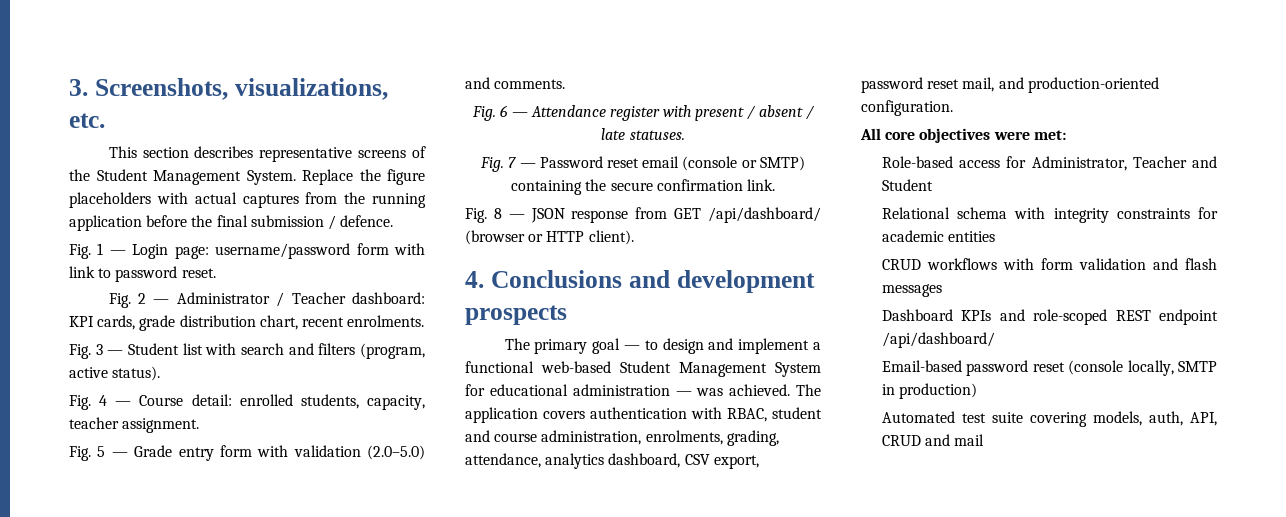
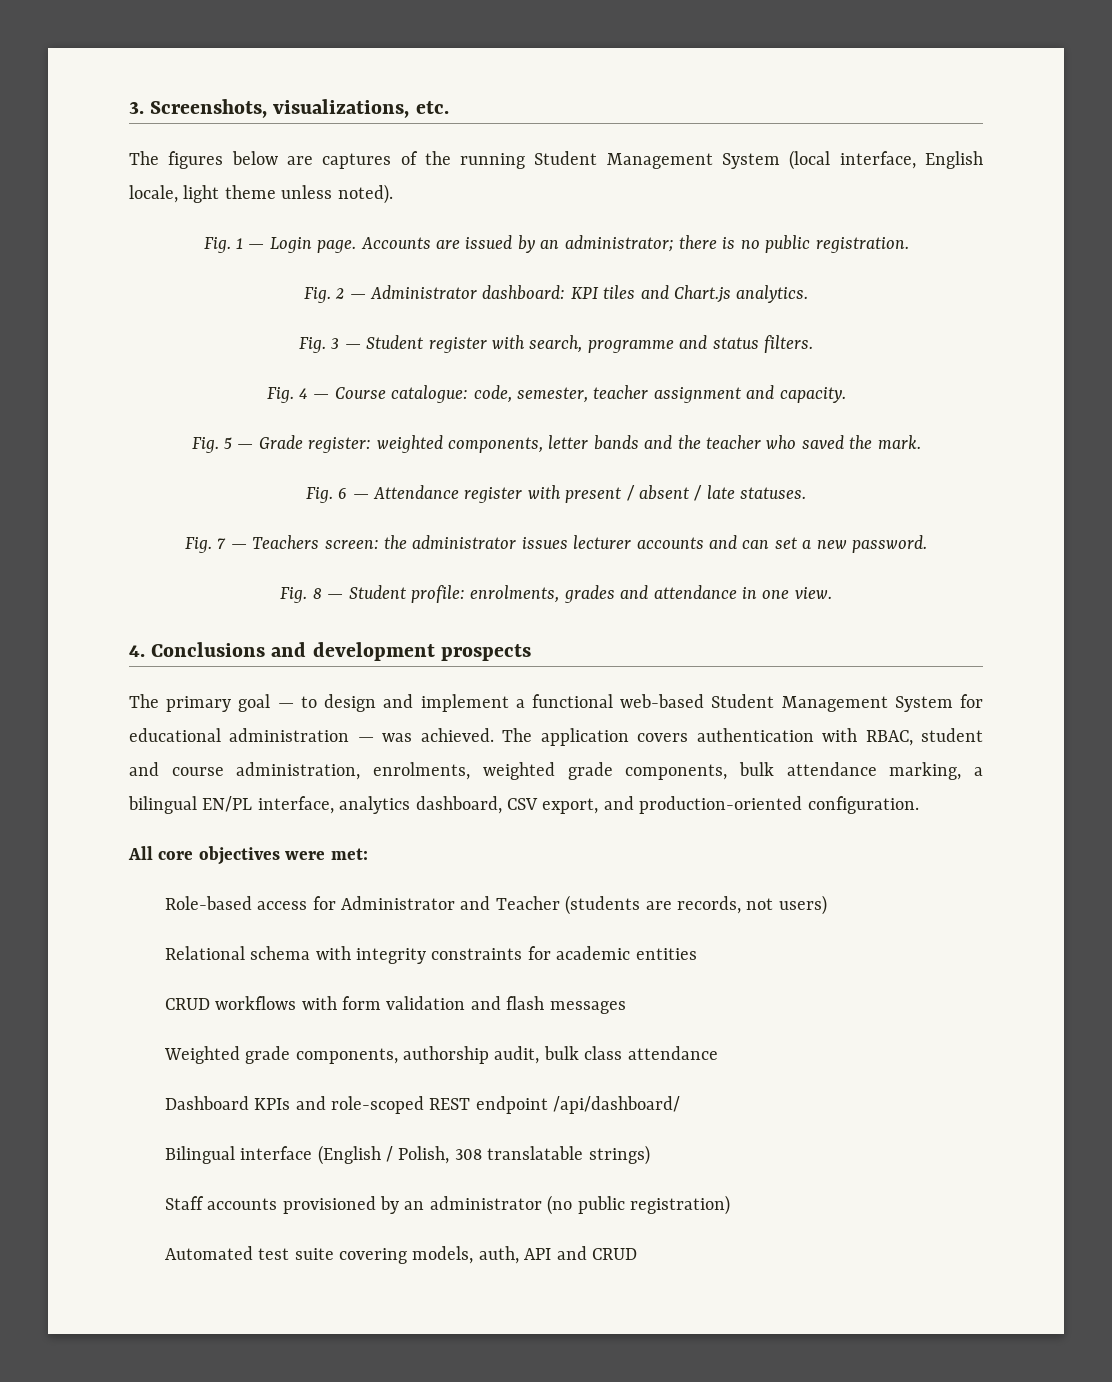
- This section describes representative screens of the Student Management System. Replace the figure placeholders with actual captures from the running application before the final submission / defence.
- Fig. 1 — Login page: username/password form with link to password reset.
- Fig. 2 — Administrator / Teacher dashboard: KPI cards, grade distribution chart, recent enrolments.
- Fig. 3 — Student list with search and filters (program, active status).
- Fig. 4 — Course detail: enrolled students, capacity, teacher assignment.
- Fig. 5 — Grade entry form with validation (2.0–5.0) and comments.
+ The figures below are captures of the running Student Management System (local interface, English locale, light theme unless noted).
+ Fig. 1 — Login page. Accounts are issued by an administrator; there is no public registration.
+ Fig. 2 — Administrator dashboard: KPI tiles and Chart.js analytics.
+ Fig. 3 — Student register with search, programme and status filters.
+ Fig. 4 — Course catalogue: code, semester, teacher assignment and capacity.
+ Fig. 5 — Grade register: weighted components, letter bands and the teacher who saved the mark.
- Fig. 7 — Password reset email (console or SMTP) containing the secure confirmation link.
- Fig. 8 — JSON response from GET /api/dashboard/ (browser or HTTP client).
+ Fig. 7 — Teachers screen: the administrator issues lecturer accounts and can set a new password.
+ Fig. 8 — Student profile: enrolments, grades and attendance in one view.
- The application covers authentication with RBAC, student and course administration, enrolments, grading, attendance, analytics dashboard, CSV export, password reset mail, and production-oriented configuration.
+ The application covers authentication with RBAC, student and course administration, enrolments, weighted grade components, bulk attendance marking, a bilingual EN/PL interface, analytics dashboard, CSV export, and production-oriented configuration.
- Role-based access for Administrator, Teacher and Student
+ Role-based access for Administrator and Teacher (students are records, not users)
+ Weighted grade components, authorship audit, bulk class attendance
- Email-based password reset (console locally, SMTP in production)
+ Bilingual interface (English / Polish, 308 translatable strings)
+ Staff accounts provisioned by an administrator (no public registration)
- Automated test suite covering models, auth, API, CRUD and mail
+ Automated test suite covering models, auth, API and CRUD

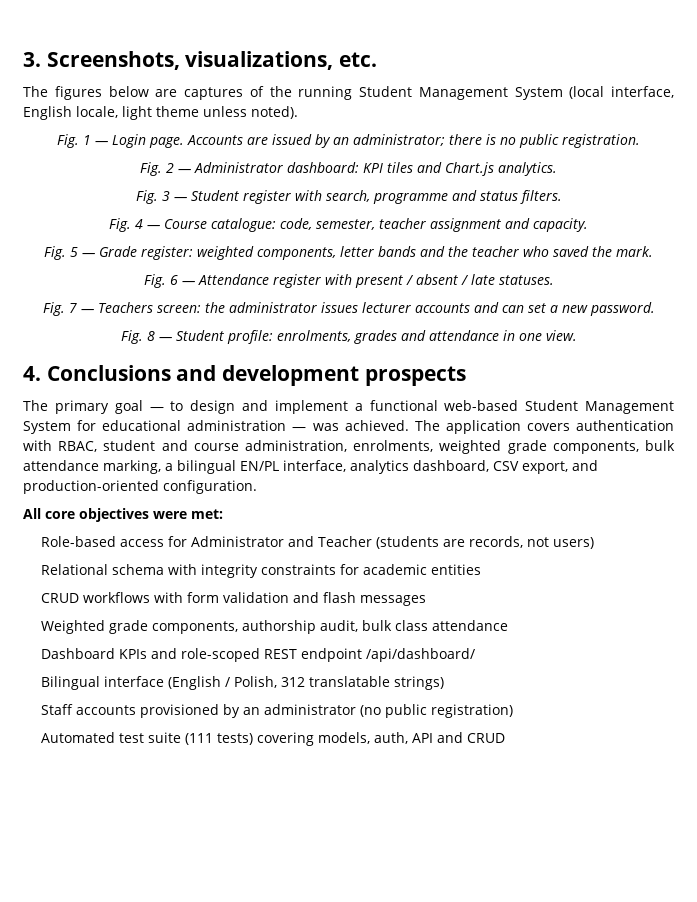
- Bilingual interface (English / Polish, 308 translatable strings)
+ Bilingual interface (English / Polish, 312 translatable strings)
- Automated test suite covering models, auth, API and CRUD
+ Automated test suite (111 tests) covering models, auth, API and CRUD

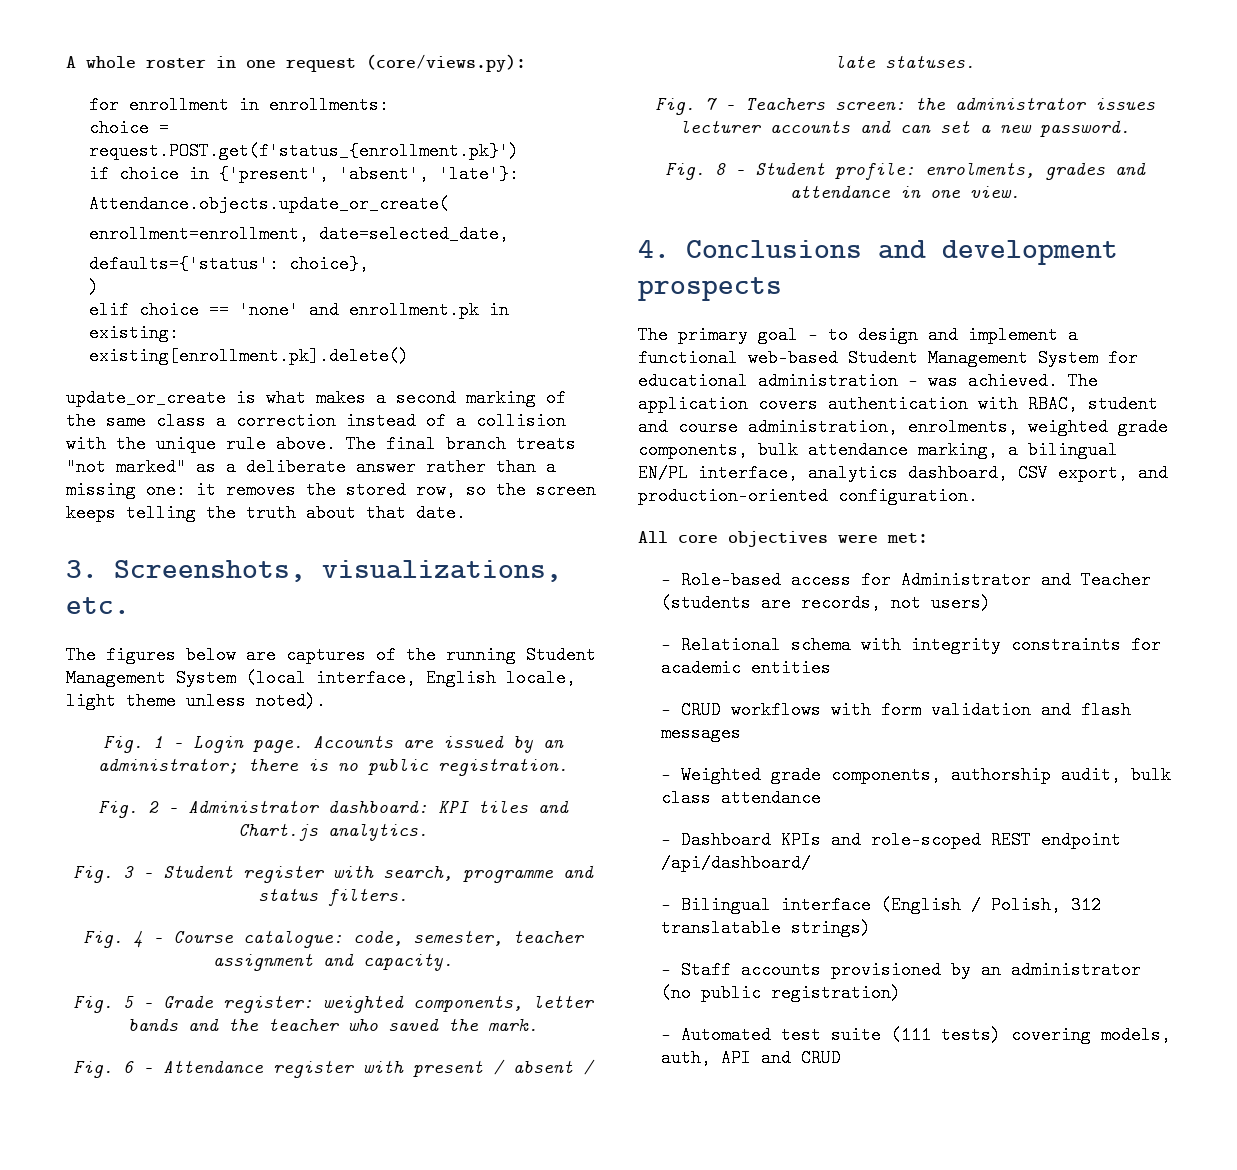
+ A whole roster in one request (core/views.py):
+ for enrollment in enrollments:
+ choice = request.POST.get(f'status_{enrollment.pk}')
+ if choice in {'present', 'absent', 'late'}:
+ Attendance.objects.update_or_create(
+ enrollment=enrollment, date=selected_date,
+ defaults={'status': choice},
+ )
+ elif choice == 'none' and enrollment.pk in existing:
+ existing[enrollment.pk].delete()
+ update_or_create is what makes a second marking of the same class a correction instead of a collision with the unique rule above. The final branch treats "not marked" as a deliberate answer rather than a missing one: it removes the stored row, so the screen keeps telling the truth about that date.
- Role-based access for Administrator and Teacher (students are records, not users)
+ — Role-based access for Administrator and Teacher (students are records, not users)
- Relational schema with integrity constraints for academic entities
+ — Relational schema with integrity constraints for academic entities
- CRUD workflows with form validation and flash messages
+ — CRUD workflows with form validation and flash messages
- Weighted grade components, authorship audit, bulk class attendance
+ — Weighted grade components, authorship audit, bulk class attendance
- Dashboard KPIs and role-scoped REST endpoint /api/dashboard/
+ — Dashboard KPIs and role-scoped REST endpoint /api/dashboard/
- Bilingual interface (English / Polish, 312 translatable strings)
+ — Bilingual interface (English / Polish, 312 translatable strings)
- Staff accounts provisioned by an administrator (no public registration)
+ — Staff accounts provisioned by an administrator (no public registration)
- Automated test suite (111 tests) covering models, auth, API and CRUD
+ — Automated test suite (111 tests) covering models, auth, API and CRUD

